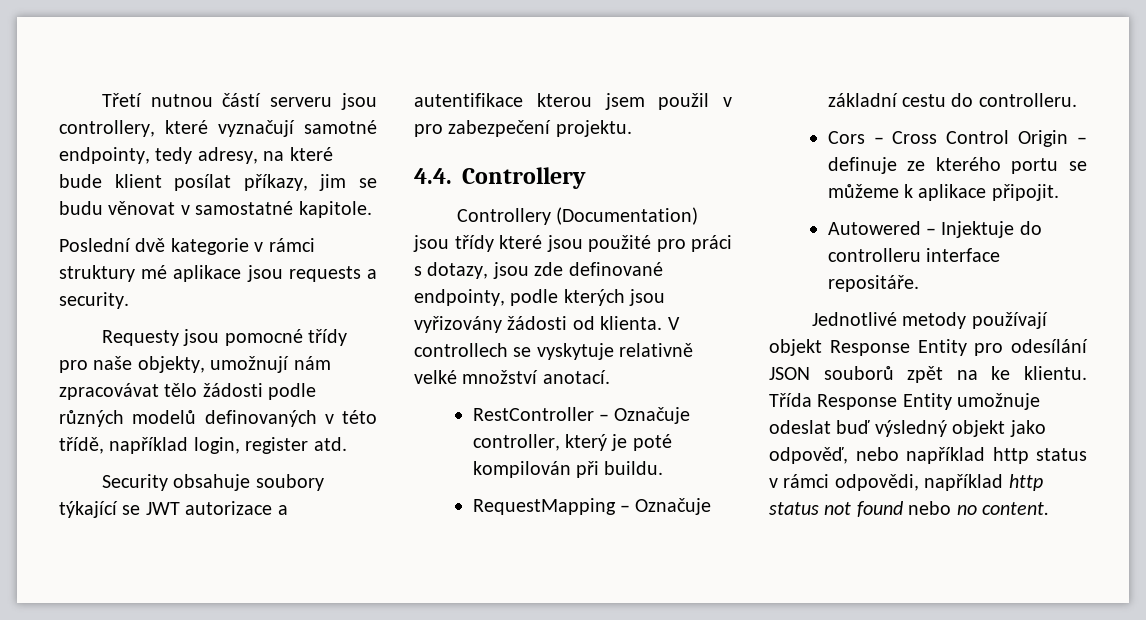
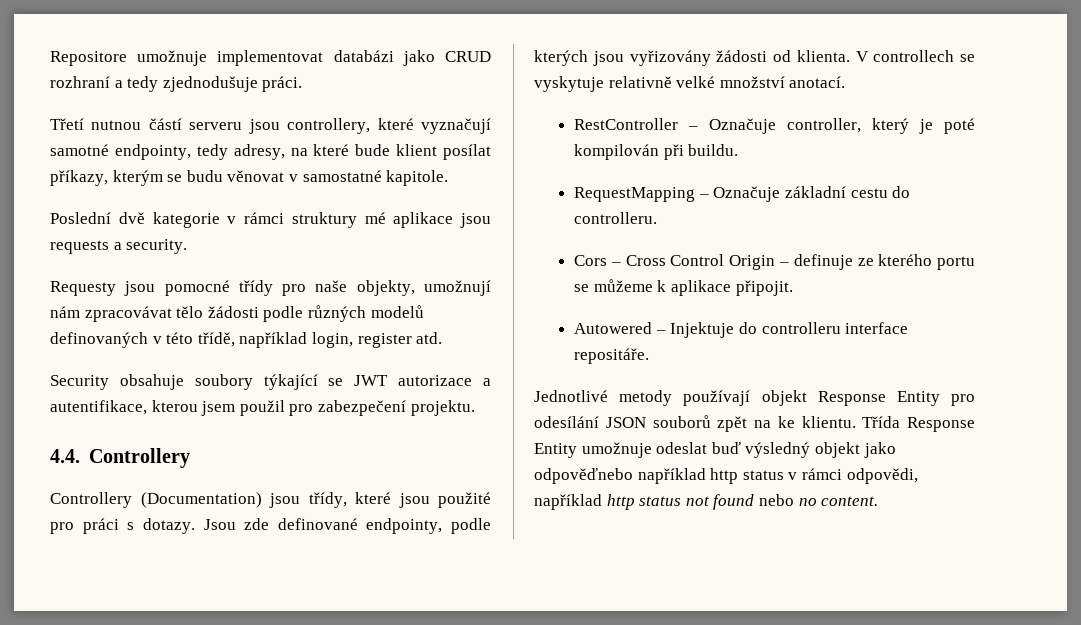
+ Repositore umožnuje implementovat databázi jako CRUD rozhraní a tedy zjednodušuje práci.
- Třetí nutnou částí serveru jsou controllery, které vyznačují samotné endpointy, tedy adresy, na které bude klient posílat příkazy, jim se budu věnovat v samostatné kapitole.
+ Třetí nutnou částí serveru jsou controllery, které vyznačují samotné endpointy, tedy adresy, na které bude klient posílat příkazy, kterým se budu věnovat v samostatné kapitole.
- Security obsahuje soubory týkající se JWT autorizace a autentifikace kterou jsem použil v pro zabezpečení projektu.
+ Security obsahuje soubory týkající se JWT autorizace a autentifikace, kterou jsem použil pro zabezpečení projektu.
- Controllery (Documentation) jsou třídy které jsou použité pro práci s dotazy, jsou zde definované endpointy, podle kterých jsou vyřizovány žádosti od klienta.
+ Controllery (Documentation) jsou třídy, které jsou použité pro práci s dotazy. Jsou zde definované endpointy, podle kterých jsou vyřizovány žádosti od klienta.
- Třída Response Entity umožnuje odeslat buď výsledný objekt jako odpověď, nebo například http status v rámci odpovědi, například http status not found nebo no content.
+ Třída Response Entity umožnuje odeslat buď výsledný objekt jako odpověďnebo například http status v rámci odpovědi, například http status not found nebo no content.

